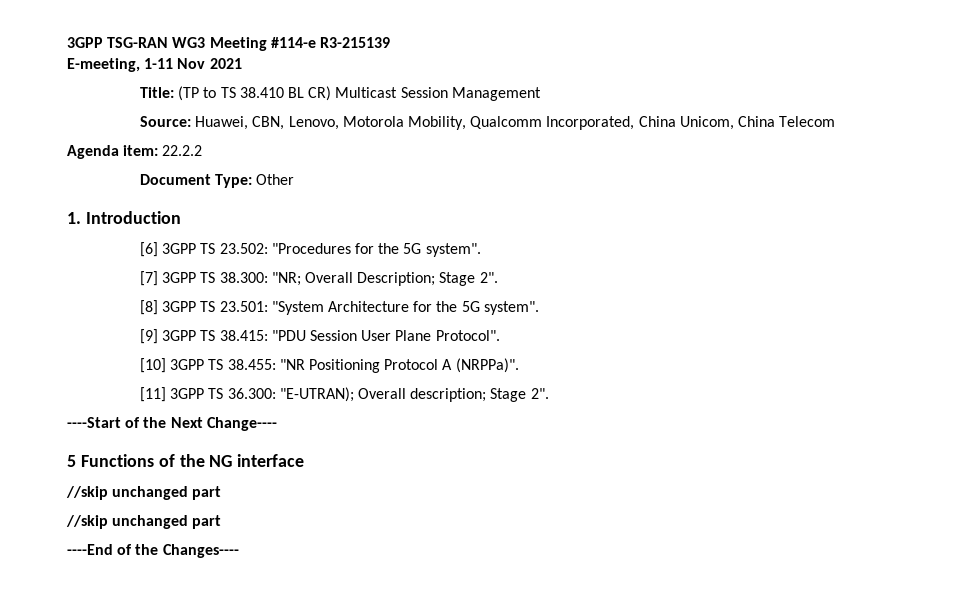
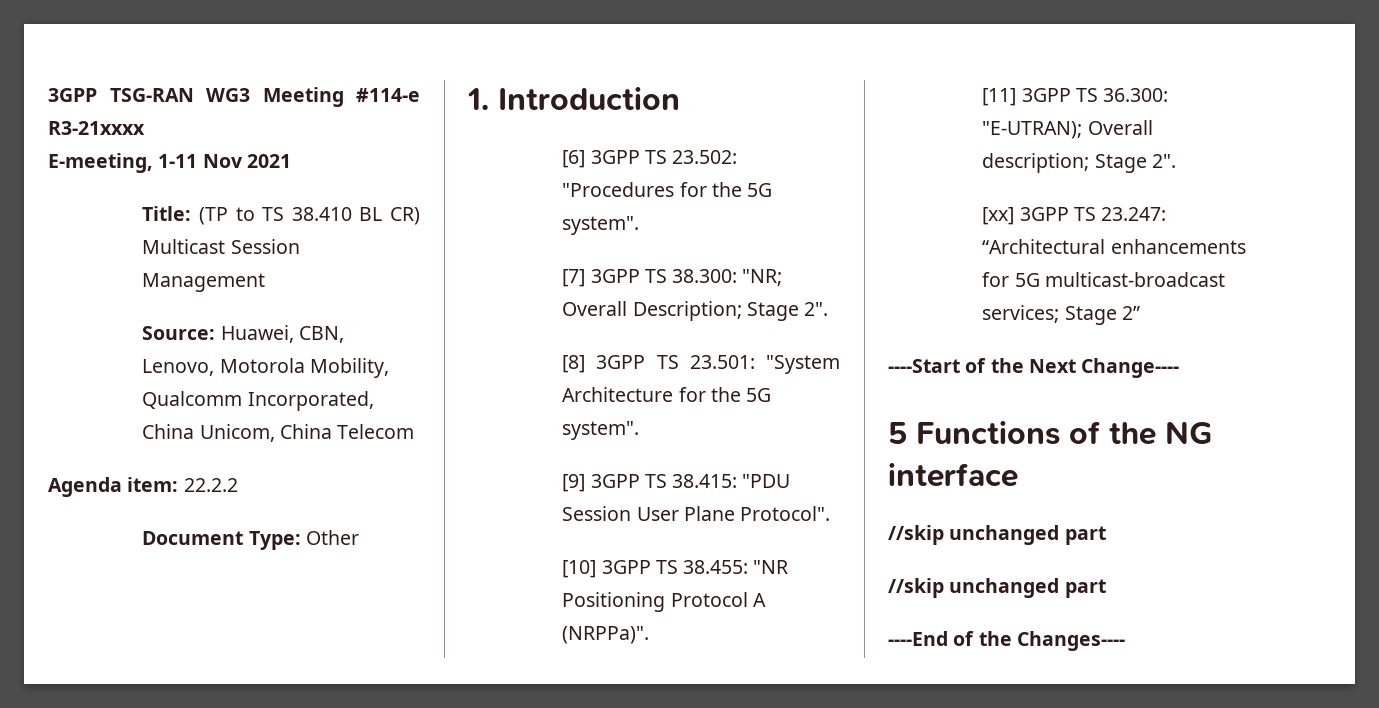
- 3GPP TSG-RAN WG3 Meeting #114-e R3-215139
+ 3GPP TSG-RAN WG3 Meeting #114-e R3-21xxxx
+ [xx] 3GPP TS 23.247: “Architectural enhancements for 5G multicast-broadcast services; Stage 2”

